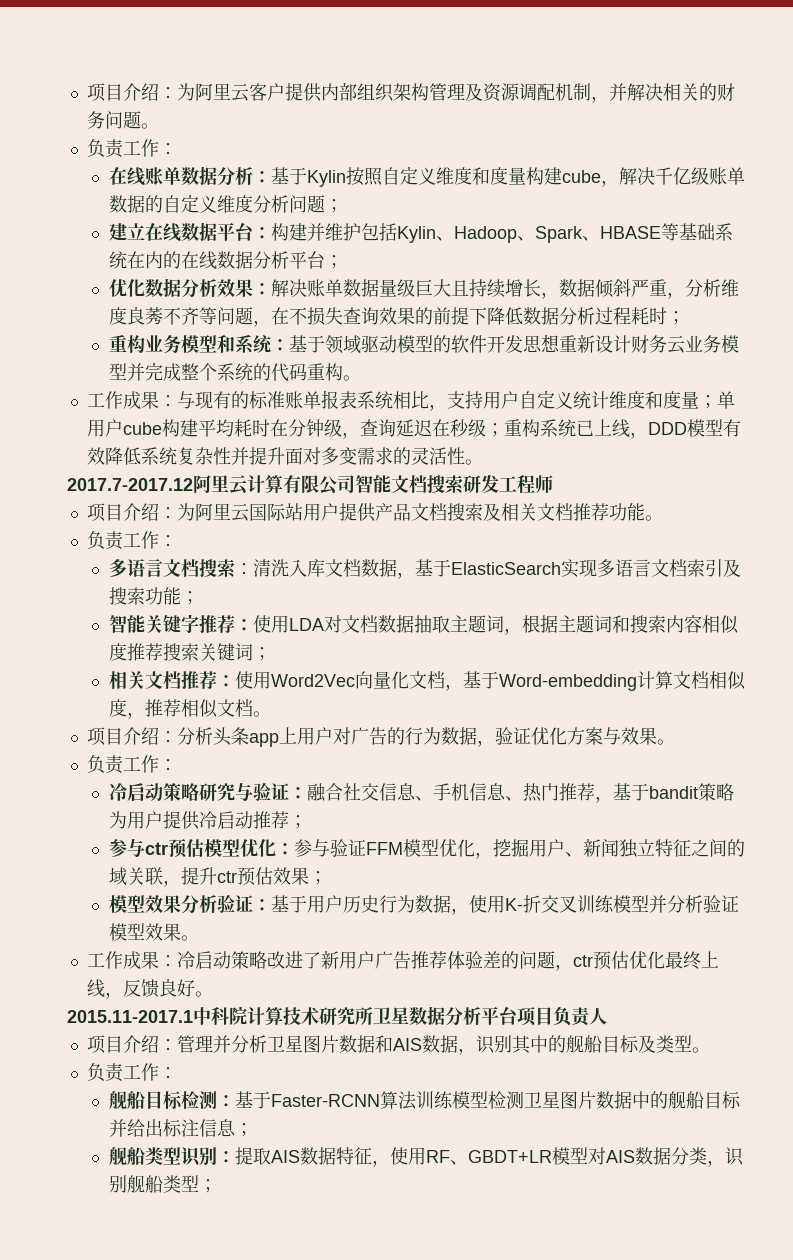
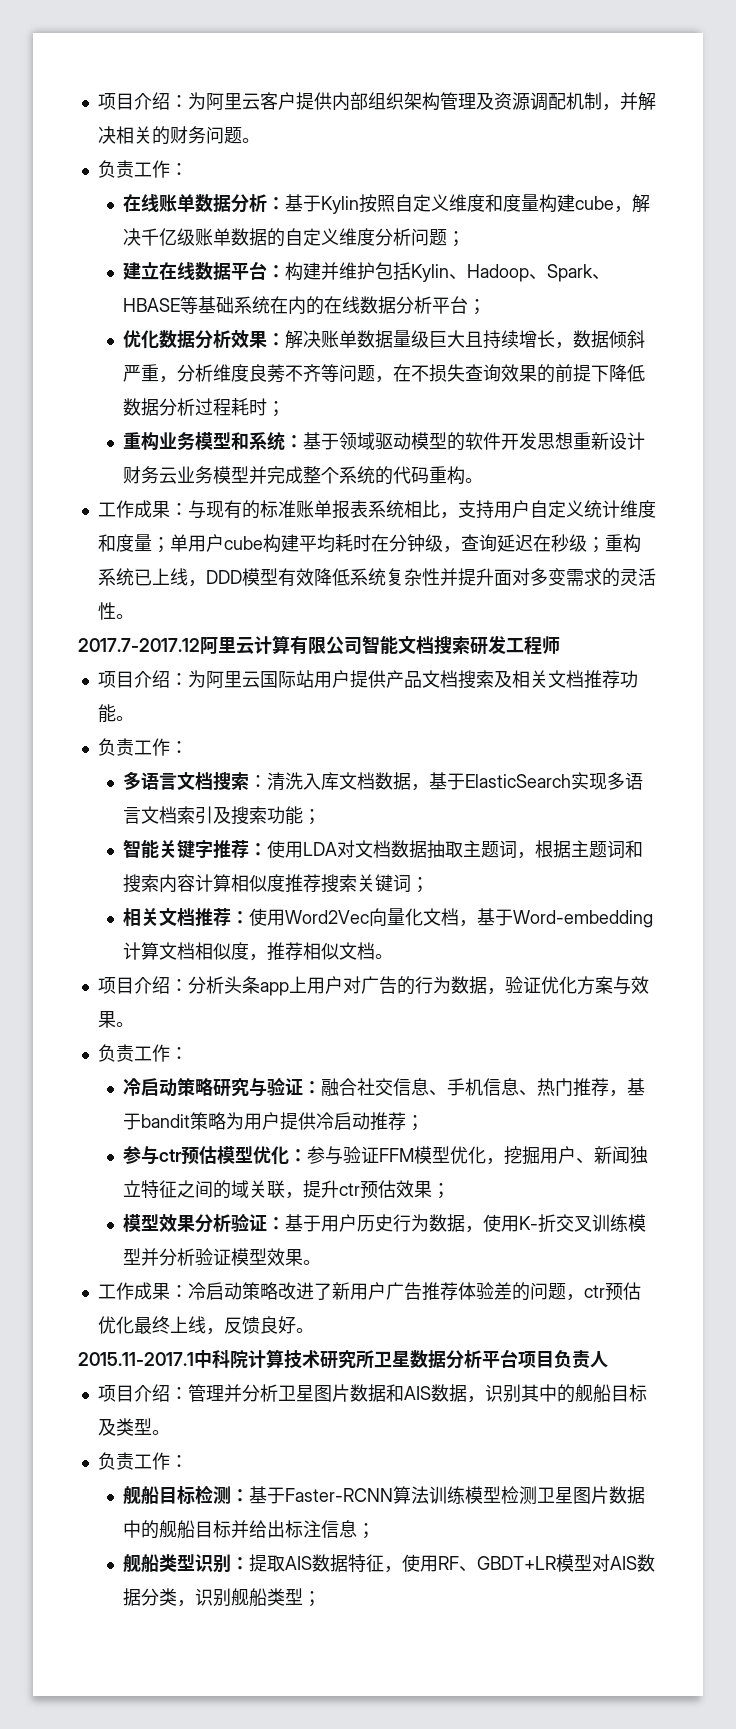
- 智能关键字推荐：使用LDA对文档数据抽取主题词，根据主题词和搜索内容相似度推荐搜索关键词；
+ 智能关键字推荐：使用LDA对文档数据抽取主题词，根据主题词和搜索内容计算相似度推荐搜索关键词；

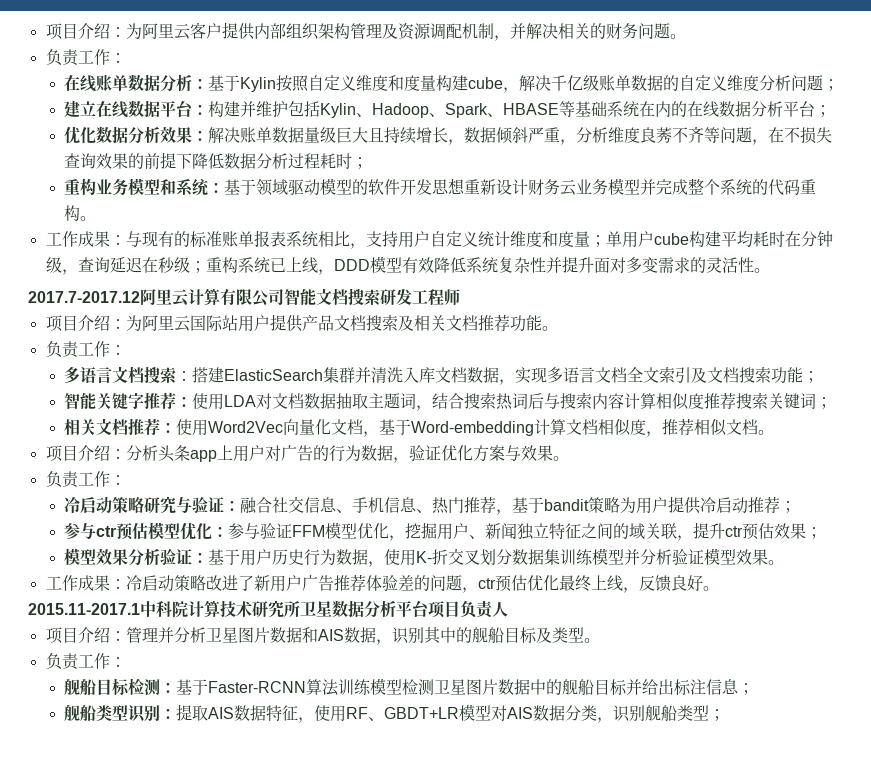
- 多语言文档搜索：清洗入库文档数据，基于ElasticSearch实现多语言文档索引及搜索功能；
+ 多语言文档搜索：搭建ElasticSearch集群并清洗入库文档数据，实现多语言文档全文索引及文档搜索功能；
- 智能关键字推荐：使用LDA对文档数据抽取主题词，根据主题词和搜索内容计算相似度推荐搜索关键词；
+ 智能关键字推荐：使用LDA对文档数据抽取主题词，结合搜索热词后与搜索内容计算相似度推荐搜索关键词；
- 模型效果分析验证：基于用户历史行为数据，使用K-折交叉训练模型并分析验证模型效果。
+ 模型效果分析验证：基于用户历史行为数据，使用K-折交叉划分数据集训练模型并分析验证模型效果。

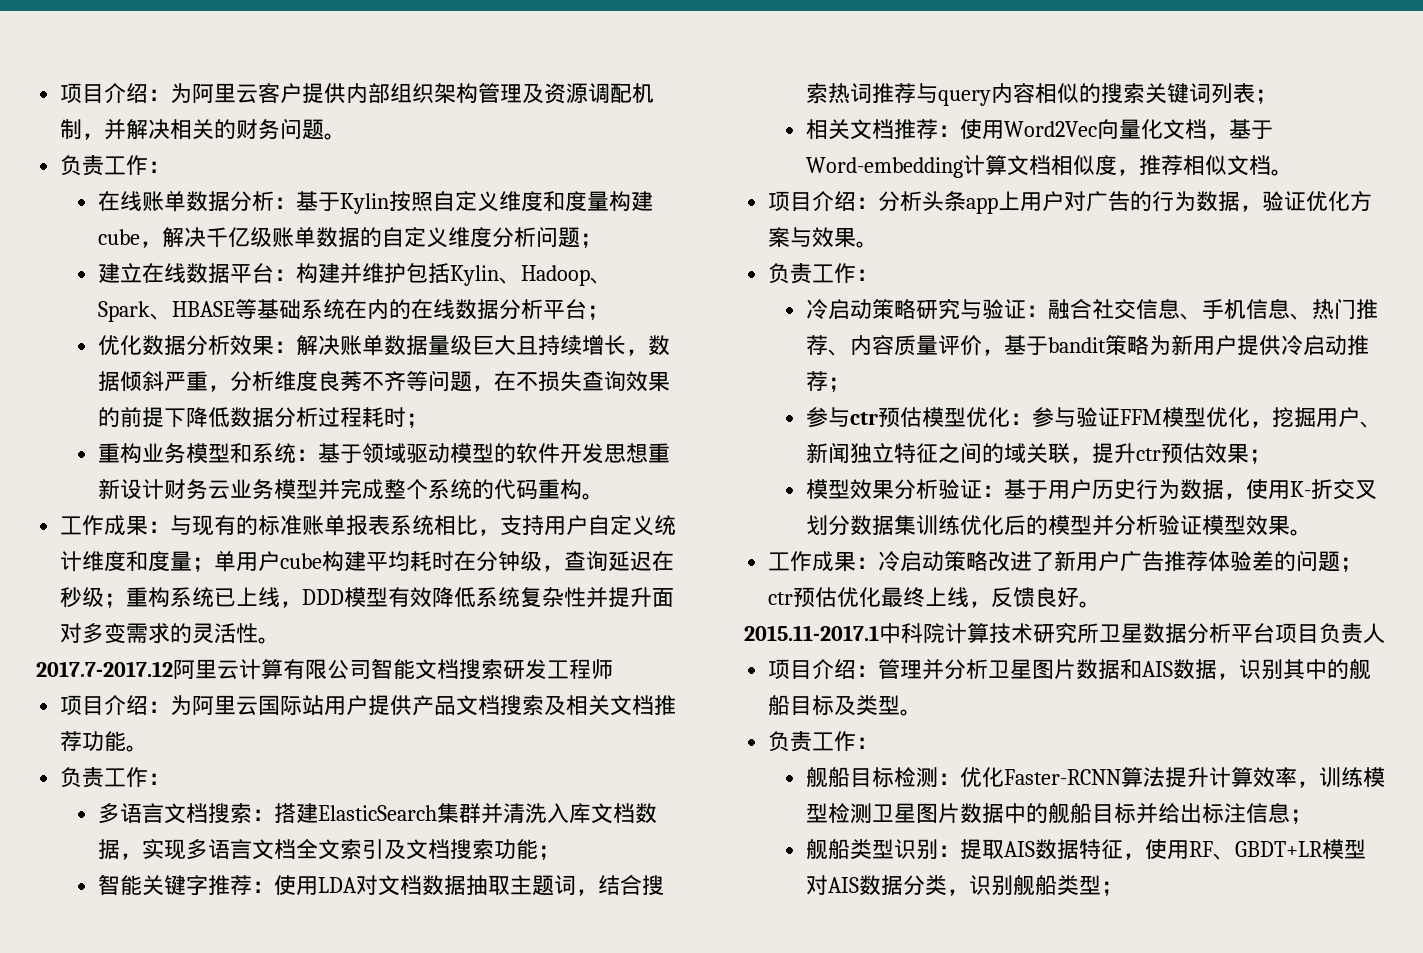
- 智能关键字推荐：使用LDA对文档数据抽取主题词，结合搜索热词后与搜索内容计算相似度推荐搜索关键词；
+ 智能关键字推荐：使用LDA对文档数据抽取主题词，结合搜索热词推荐与query内容相似的搜索关键词列表；
- 冷启动策略研究与验证：融合社交信息、手机信息、热门推荐，基于bandit策略为用户提供冷启动推荐；
+ 冷启动策略研究与验证：融合社交信息、手机信息、热门推荐、内容质量评价，基于bandit策略为新用户提供冷启动推荐；
- 模型效果分析验证：基于用户历史行为数据，使用K-折交叉划分数据集训练模型并分析验证模型效果。
+ 模型效果分析验证：基于用户历史行为数据，使用K-折交叉划分数据集训练优化后的模型并分析验证模型效果。
- 工作成果：冷启动策略改进了新用户广告推荐体验差的问题，ctr预估优化最终上线，反馈良好。
+ 工作成果：冷启动策略改进了新用户广告推荐体验差的问题；ctr预估优化最终上线，反馈良好。
- 舰船目标检测：基于Faster-RCNN算法训练模型检测卫星图片数据中的舰船目标并给出标注信息；
+ 舰船目标检测：优化Faster-RCNN算法提升计算效率，训练模型检测卫星图片数据中的舰船目标并给出标注信息；

